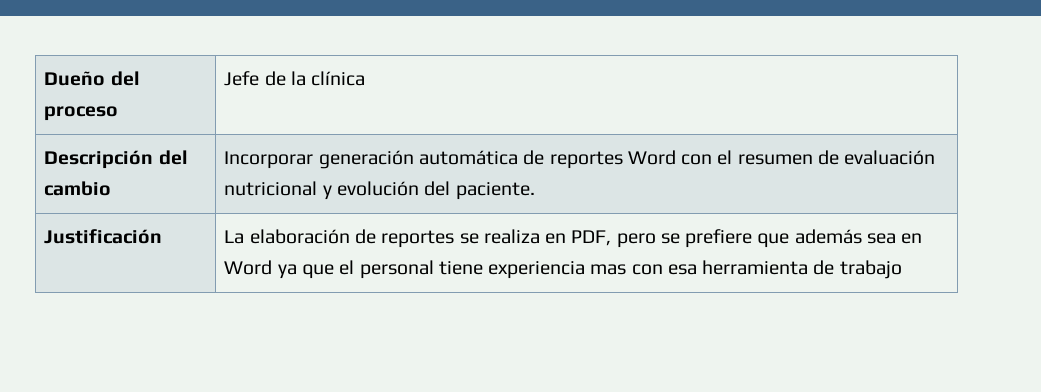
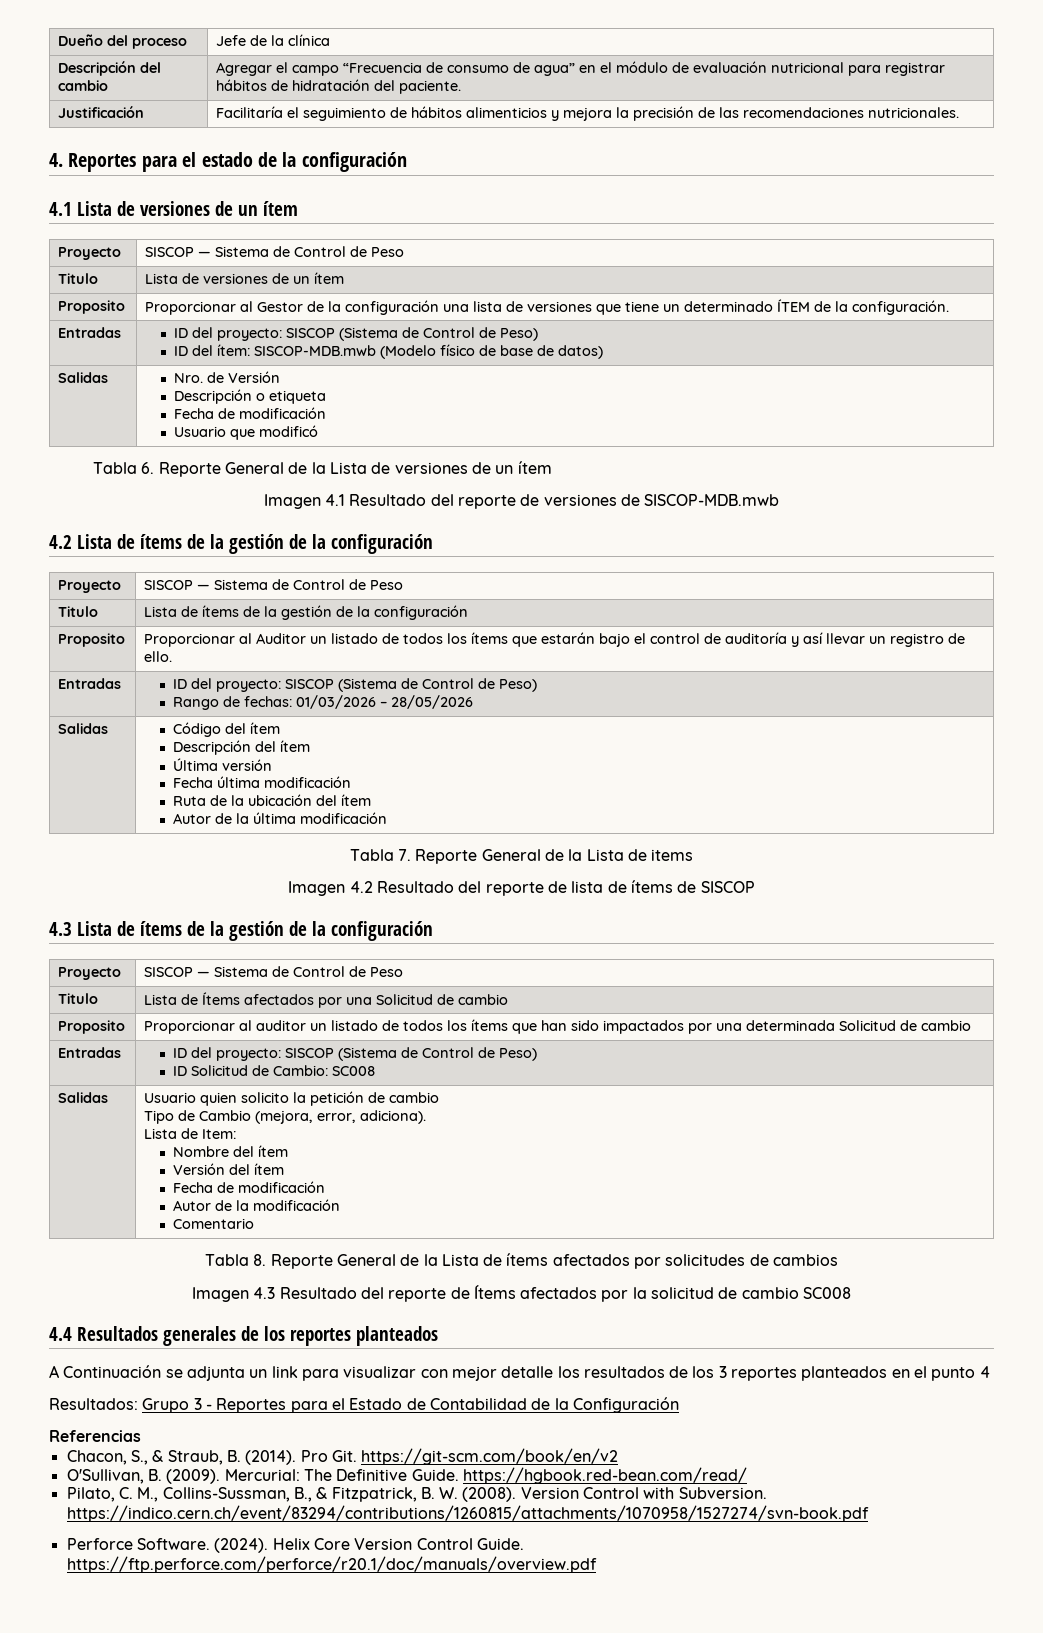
- Descripción del cambio | Incorporar generación automática de reportes Word con el resumen de evaluación nutricional y evolución del paciente.
- Justificación | La elaboración de reportes se realiza en PDF, pero se prefiere que además sea en Word ya que el personal tiene experiencia mas con esa herramienta de trabajo
+ Descripción del cambio | Agregar el campo “Frecuencia de consumo de agua” en el módulo de evaluación nutricional para registrar hábitos de hidratación del paciente.
+ Justificación | Facilitaría el seguimiento de hábitos alimenticios y mejora la precisión de las recomendaciones nutricionales.
+ 4. Reportes para el estado de la configuración
+ 4.1 Lista de versiones de un ítem
+ Proyecto | SISCOP — Sistema de Control de Peso
+ Titulo | Lista de versiones de un ítem
+ Proposito | Proporcionar al Gestor de la configuración una lista de versiones que tiene un determinado ÍTEM de la configuración.
+ Entradas | ID del proyecto: SISCOP (Sistema de Control de Peso)
+ ID del ítem: SISCOP-MDB.mwb (Modelo físico de base de datos)
+ Salidas | Nro. de Versión
+ Descripción o etiqueta
+ Fecha de modificación
+ Usuario que modificó
+ Tabla 6. Reporte General de la Lista de versiones de un ítem
+ Imagen 4.1 Resultado del reporte de versiones de SISCOP-MDB.mwb
+ 4.2 Lista de ítems de la gestión de la configuración
+ Proyecto | SISCOP — Sistema de Control de Peso
+ Titulo | Lista de ítems de la gestión de la configuración
+ Proposito | Proporcionar al Auditor un listado de todos los ítems que estarán bajo el control de auditoría y así llevar un registro de ello.
+ Entradas | ID del proyecto: SISCOP (Sistema de Control de Peso)
+ Rango de fechas: 01/03/2026 – 28/05/2026
+ Salidas | Código del ítem
+ Descripción del ítem
+ Última versión
+ Fecha última modificación
+ Ruta de la ubicación del ítem
+ Autor de la última modificación
+ Tabla 7. Reporte General de la Lista de items
+ Imagen 4.2 Resultado del reporte de lista de ítems de SISCOP
+ 4.3 Lista de ítems de la gestión de la configuración
+ Proyecto | SISCOP — Sistema de Control de Peso
+ Titulo | Lista de Ítems afectados por una Solicitud de cambio
+ Proposito | Proporcionar al auditor un listado de todos los ítems que han sido impactados por una determinada Solicitud de cambio
+ Entradas | ID del proyecto: SISCOP (Sistema de Control de Peso)
+ ID Solicitud de Cambio: SC008
+ Salidas | Usuario quien solicito la petición de cambio
+ Tipo de Cambio (mejora, error, adiciona).
+ Lista de Item:
+ Nombre del ítem
+ Versión del ítem
+ Fecha de modificación
+ Autor de la modificación
+ Comentario
+ Tabla 8. Reporte General de la Lista de ítems afectados por solicitudes de cambios
+ Imagen 4.3 Resultado del reporte de Ítems afectados por la solicitud de cambio SC008
+ 4.4 Resultados generales de los reportes planteados
+ A Continuación se adjunta un link para visualizar con mejor detalle los resultados de los 3 reportes planteados en el punto 4
+ Resultados: Grupo 3 - Reportes para el Estado de Contabilidad de la Configuración
+ Referencias
+ Chacon, S., & Straub, B. (2014). Pro Git. https://git-scm.com/book/en/v2
+ O'Sullivan, B. (2009). Mercurial: The Definitive Guide. https://hgbook.red-bean.com/read/
+ Pilato, C. M., Collins-Sussman, B., & Fitzpatrick, B. W. (2008). Version Control with Subversion. https://indico.cern.ch/event/83294/contributions/1260815/attachments/1070958/1527274/svn-book.pdf
+ Perforce Software. (2024). Helix Core Version Control Guide. https://ftp.perforce.com/perforce/r20.1/doc/manuals/overview.pdf

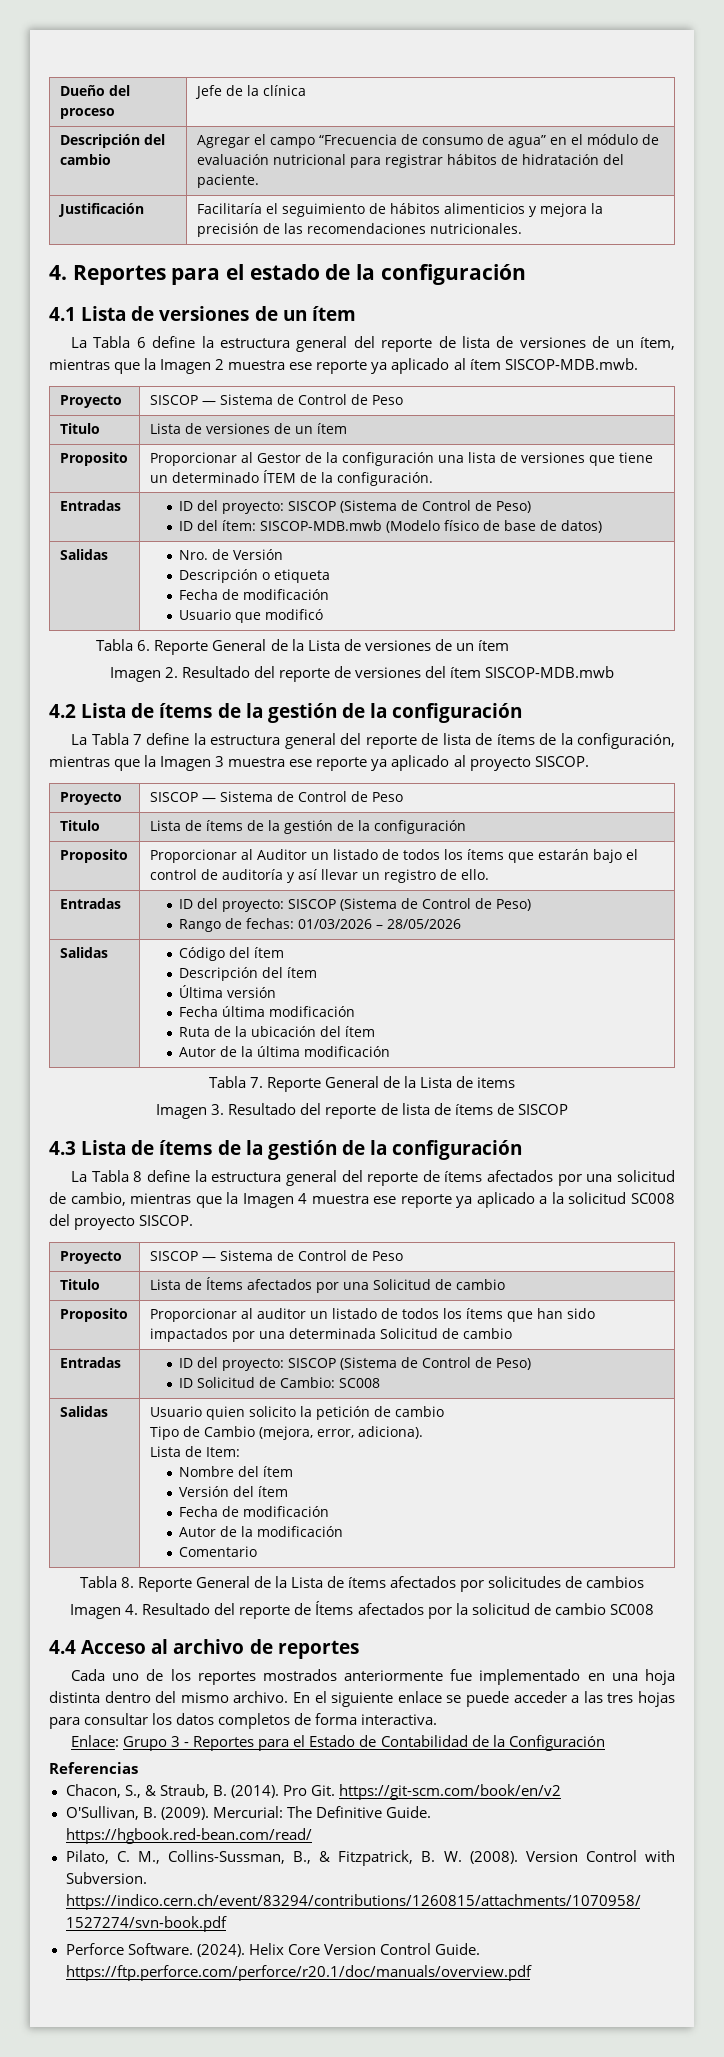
+ La Tabla 6 define la estructura general del reporte de lista de versiones de un ítem, mientras que la Imagen 2 muestra ese reporte ya aplicado al ítem SISCOP-MDB.mwb.
- Imagen 4.1 Resultado del reporte de versiones de SISCOP-MDB.mwb
+ Imagen 2. Resultado del reporte de versiones del ítem SISCOP-MDB.mwb
+ La Tabla 7 define la estructura general del reporte de lista de ítems de la configuración, mientras que la Imagen 3 muestra ese reporte ya aplicado al proyecto SISCOP.
- Imagen 4.2 Resultado del reporte de lista de ítems de SISCOP
+ Imagen 3. Resultado del reporte de lista de ítems de SISCOP
+ La Tabla 8 define la estructura general del reporte de ítems afectados por una solicitud de cambio, mientras que la Imagen 4 muestra ese reporte ya aplicado a la solicitud SC008 del proyecto SISCOP.
- Imagen 4.3 Resultado del reporte de Ítems afectados por la solicitud de cambio SC008
+ Imagen 4. Resultado del reporte de Ítems afectados por la solicitud de cambio SC008
- 4.4 Resultados generales de los reportes planteados
- A Continuación se adjunta un link para visualizar con mejor detalle los resultados de los 3 reportes planteados en el punto 4
- Resultados: Grupo 3 - Reportes para el Estado de Contabilidad de la Configuración
+ 4.4 Acceso al archivo de reportes
+ Cada uno de los reportes mostrados anteriormente fue implementado en una hoja distinta dentro del mismo archivo. En el siguiente enlace se puede acceder a las tres hojas para consultar los datos completos de forma interactiva.
+ Enlace: Grupo 3 - Reportes para el Estado de Contabilidad de la Configuración

